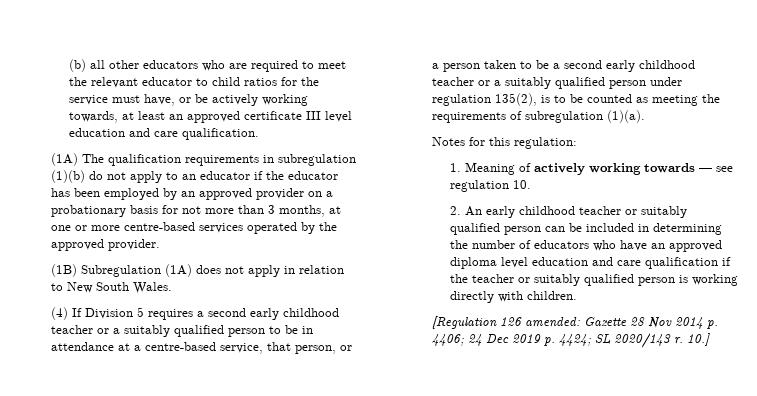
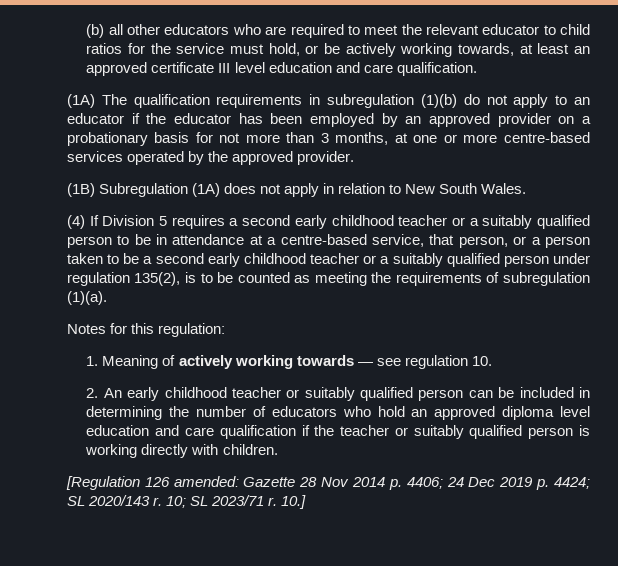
- (b) all other educators who are required to meet the relevant educator to child ratios for the service must have, or be actively working towards, at least an approved certificate III level education and care qualification.
+ (b) all other educators who are required to meet the relevant educator to child ratios for the service must hold, or be actively working towards, at least an approved certificate III level education and care qualification.
- 2. An early childhood teacher or suitably qualified person can be included in determining the number of educators who have an approved diploma level education and care qualification if the teacher or suitably qualified person is working directly with children.
+ 2. An early childhood teacher or suitably qualified person can be included in determining the number of educators who hold an approved diploma level education and care qualification if the teacher or suitably qualified person is working directly with children.
+ 10; SL 2023/71 r.

